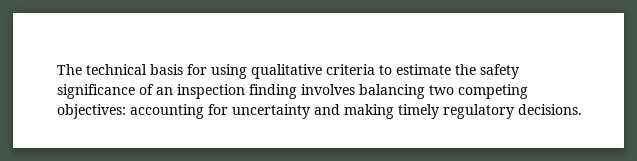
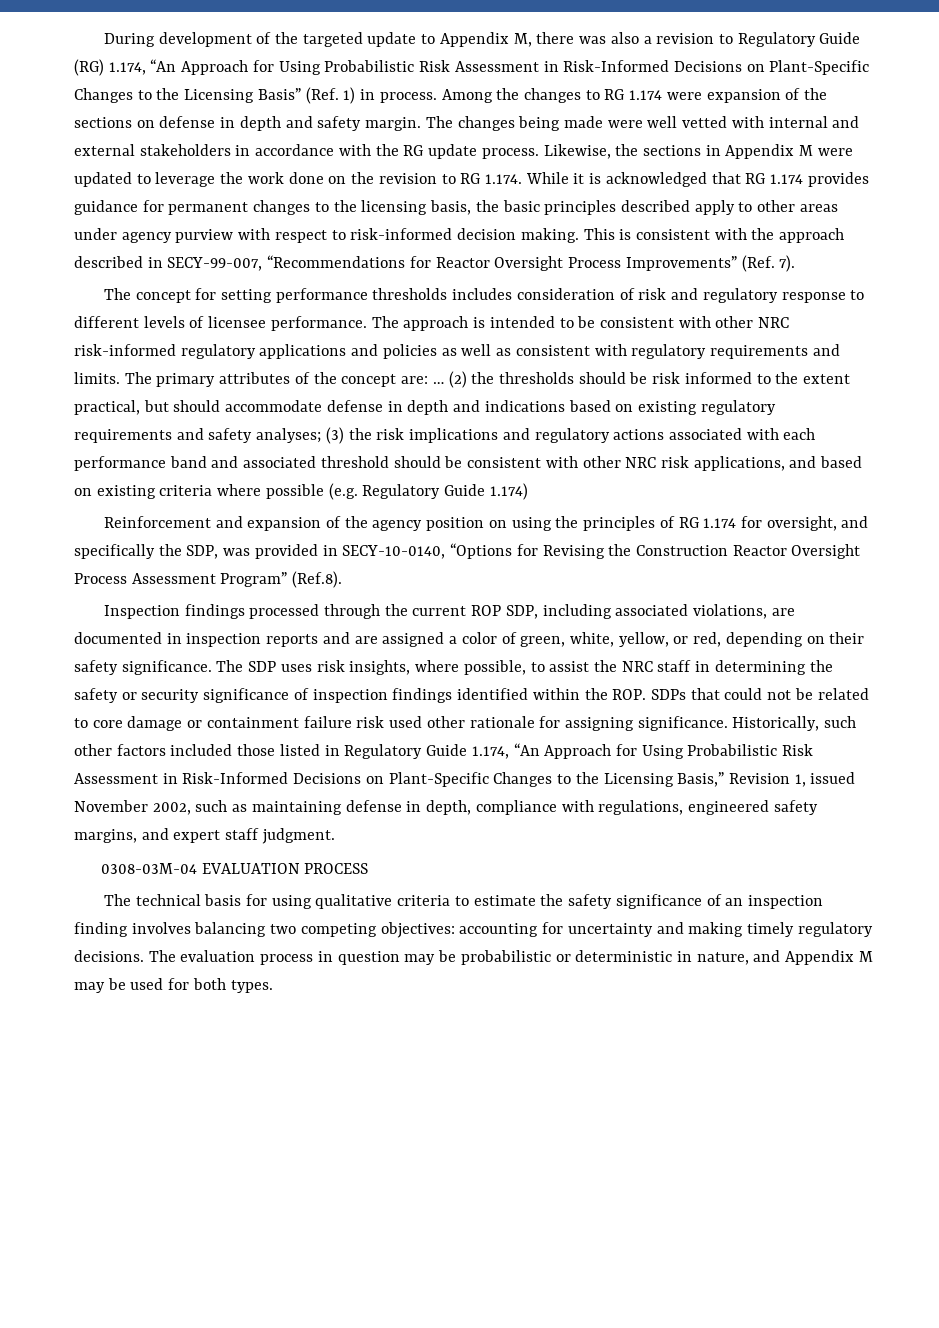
+ During development of the targeted update to Appendix M, there was also a revision to Regulatory Guide (RG) 1.174, “An Approach for Using Probabilistic Risk Assessment in Risk-Informed Decisions on Plant-Specific Changes to the Licensing Basis” (Ref. 1) in process. Among the changes to RG 1.174 were expansion of the sections on defense in depth and safety margin. The changes being made were well vetted with internal and external stakeholders in accordance with the RG update process. Likewise, the sections in Appendix M were updated to leverage the work done on the revision to RG 1.174. While it is acknowledged that RG 1.174 provides guidance for permanent changes to the licensing basis, the basic principles described apply to other areas under agency purview with respect to risk-informed decision making. This is consistent with the approach described in SECY-99-007, “Recommendations for Reactor Oversight Process Improvements” (Ref. 7).
+ The concept for setting performance thresholds includes consideration of risk and regulatory response to different levels of licensee performance. The approach is intended to be consistent with other NRC risk-informed regulatory applications and policies as well as consistent with regulatory requirements and limits. The primary attributes of the concept are: … (2) the thresholds should be risk informed to the extent practical, but should accommodate defense in depth and indications based on existing regulatory requirements and safety analyses; (3) the risk implications and regulatory actions associated with each performance band and associated threshold should be consistent with other NRC risk applications, and based on existing criteria where possible (e.g. Regulatory Guide 1.174)
+ Reinforcement and expansion of the agency position on using the principles of RG 1.174 for oversight, and specifically the SDP, was provided in SECY-10-0140, “Options for Revising the Construction Reactor Oversight Process Assessment Program” (Ref.8).
+ Inspection findings processed through the current ROP SDP, including associated violations, are documented in inspection reports and are assigned a color of green, white, yellow, or red, depending on their safety significance. The SDP uses risk insights, where possible, to assist the NRC staff in determining the safety or security significance of inspection findings identified within the ROP. SDPs that could not be related to core damage or containment failure risk used other rationale for assigning significance. Historically, such other factors included those listed in Regulatory Guide 1.174, “An Approach for Using Probabilistic Risk Assessment in Risk-Informed Decisions on Plant-Specific Changes to the Licensing Basis,” Revision 1, issued November 2002, such as maintaining defense in depth, compliance with regulations, engineered safety margins, and expert staff judgment.
+ 0308-03M-04 EVALUATION PROCESS
+ The evaluation process in question may be probabilistic or deterministic in nature, and Appendix M may be used for both types.

